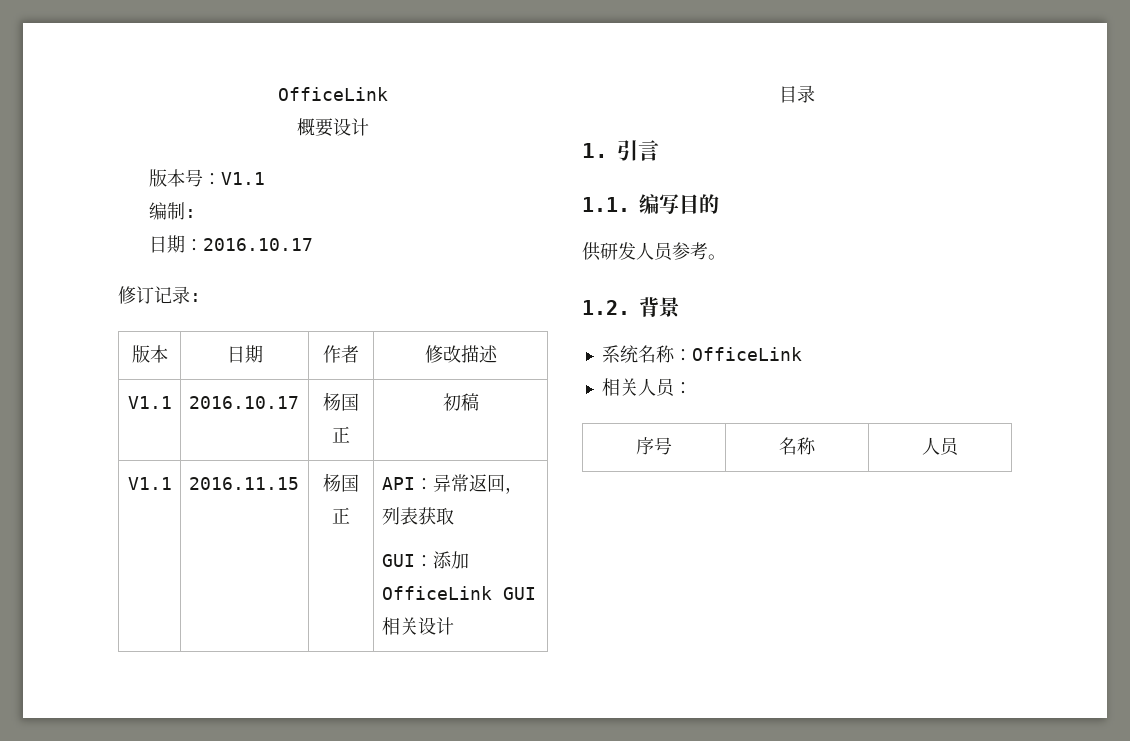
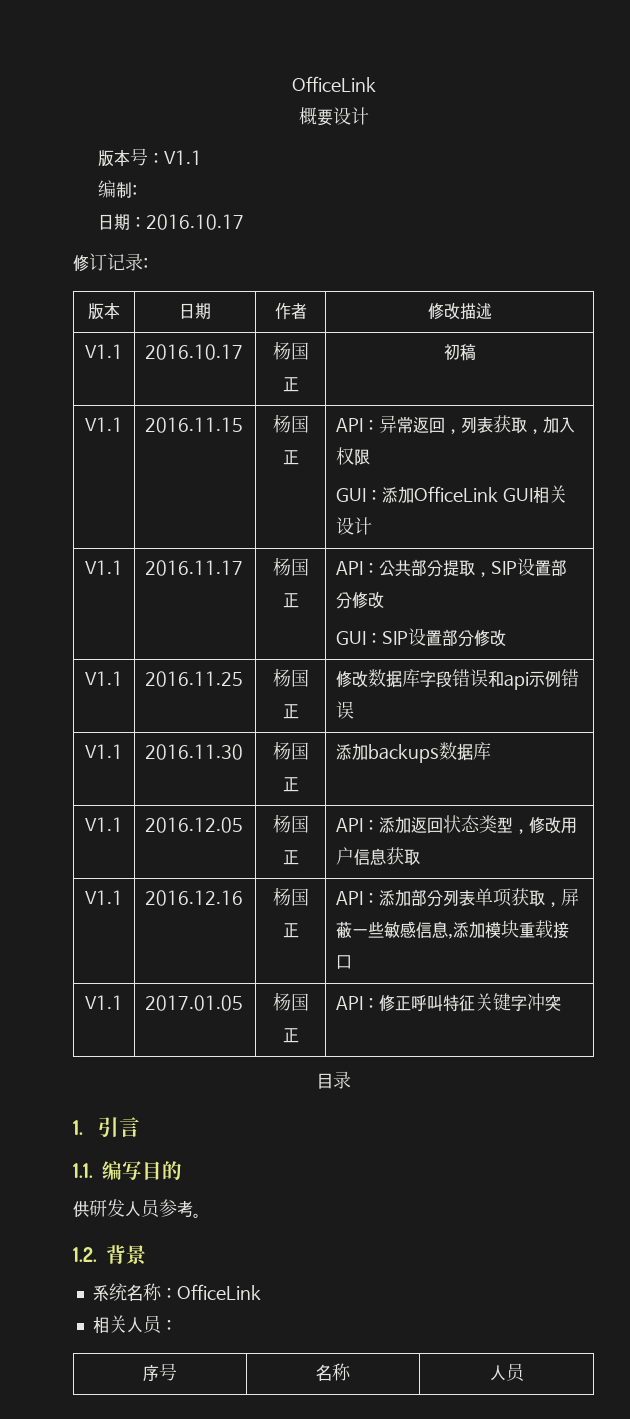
- V1.1 | 2016.11.15 | 杨国正 | API：异常返回，列表获取
+ V1.1 | 2016.11.15 | 杨国正 | API：异常返回，列表获取，加入权限
+ V1.1 | 2016.11.17 | 杨国正 | API：公共部分提取，SIP设置部分修改
+ GUI：SIP设置部分修改
+ V1.1 | 2016.11.25 | 杨国正 | 修改数据库字段错误和api示例错误
+ V1.1 | 2016.11.30 | 杨国正 | 添加backups数据库
+ V1.1 | 2016.12.05 | 杨国正 | API：添加返回状态类型，修改用户信息获取
+ V1.1 | 2016.12.16 | 杨国正 | API：添加部分列表单项获取，屏蔽一些敏感信息,添加模块重载接口
+ V1.1 | 2017.01.05 | 杨国正 | API：修正呼叫特征关键字冲突

